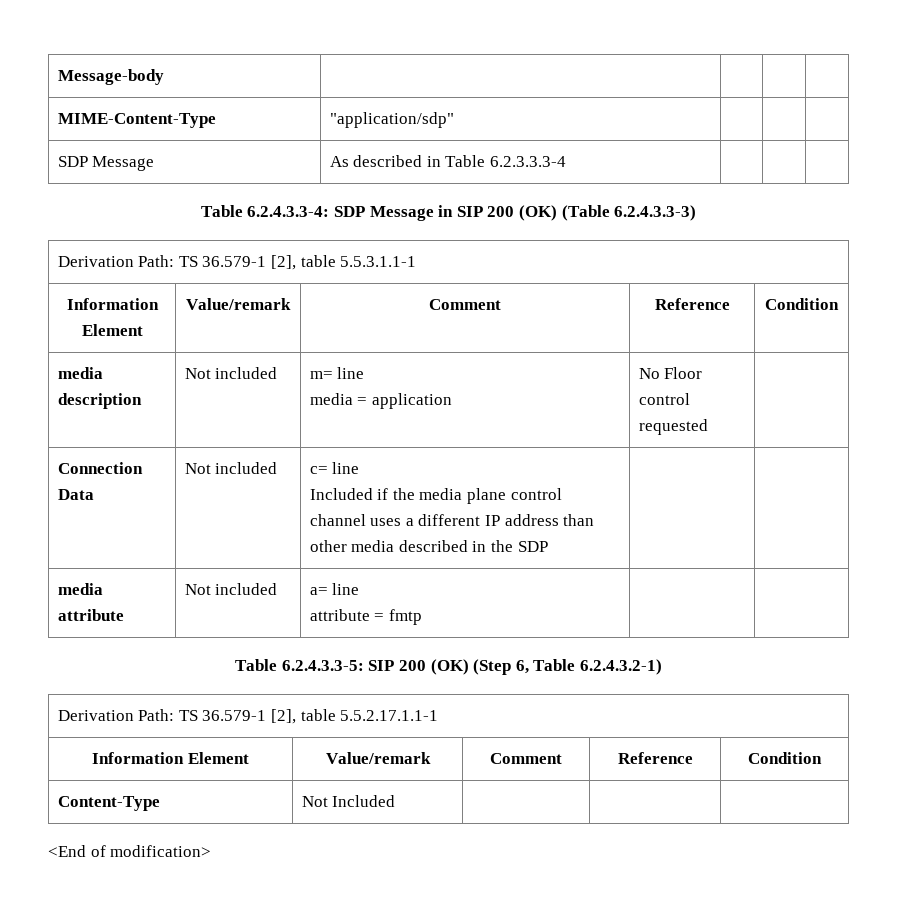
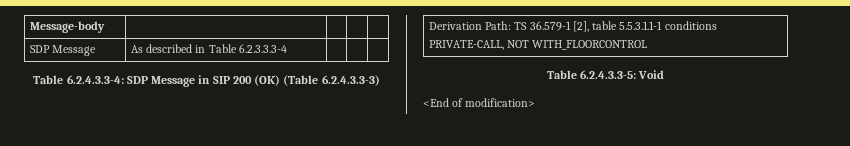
- MIME-Content-Type | "application/sdp" | | |
- Derivation Path: TS 36.579-1 [2], table 5.5.3.1.1-1
- Information Element | Value/remark | Comment | Reference | Condition
- media description | Not included | m= line
- media = application | No Floor control requested |
- Connection Data | Not included | c= line
- Included if the media plane control channel uses a different IP address than other media described in the SDP | |
- media attribute | Not included | a= line
- attribute = fmtp | |
- Table 6.2.4.3.3-5: SIP 200 (OK) (Step 6, Table 6.2.4.3.2-1)
- Derivation Path: TS 36.579-1 [2], table 5.5.2.17.1.1-1
- Information Element | Value/remark | Comment | Reference | Condition
- Content-Type | Not Included | | |
+ Derivation Path: TS 36.579-1 [2], table 5.5.3.1.1-1 conditions PRIVATE-CALL, NOT WITH_FLOORCONTROL
+ Table 6.2.4.3.3-5: Void

